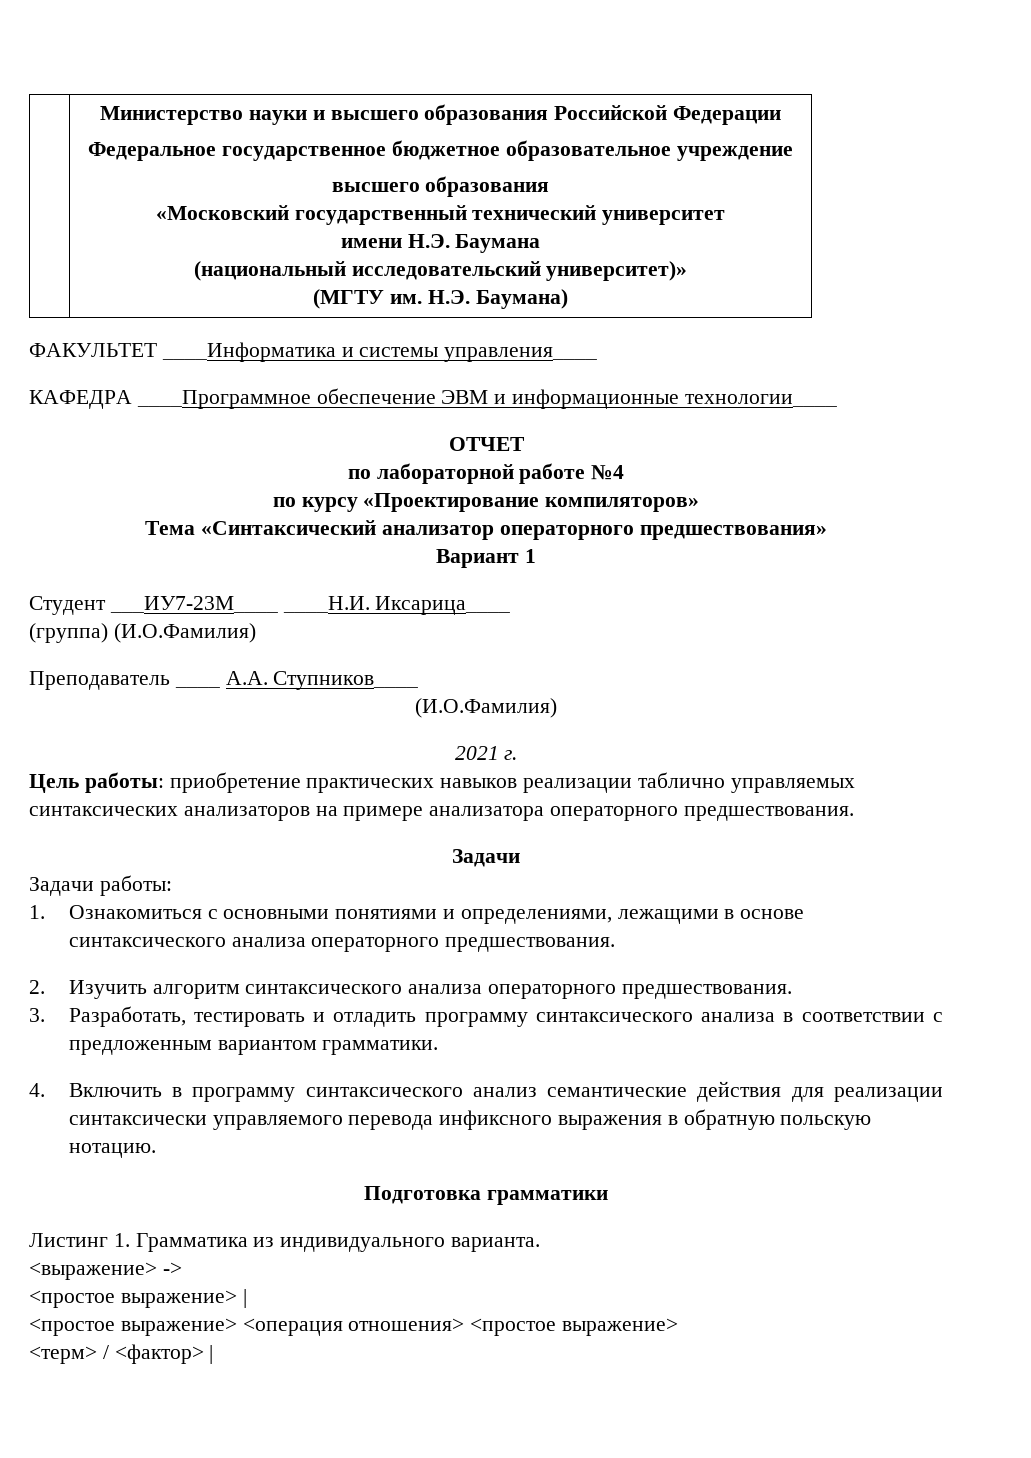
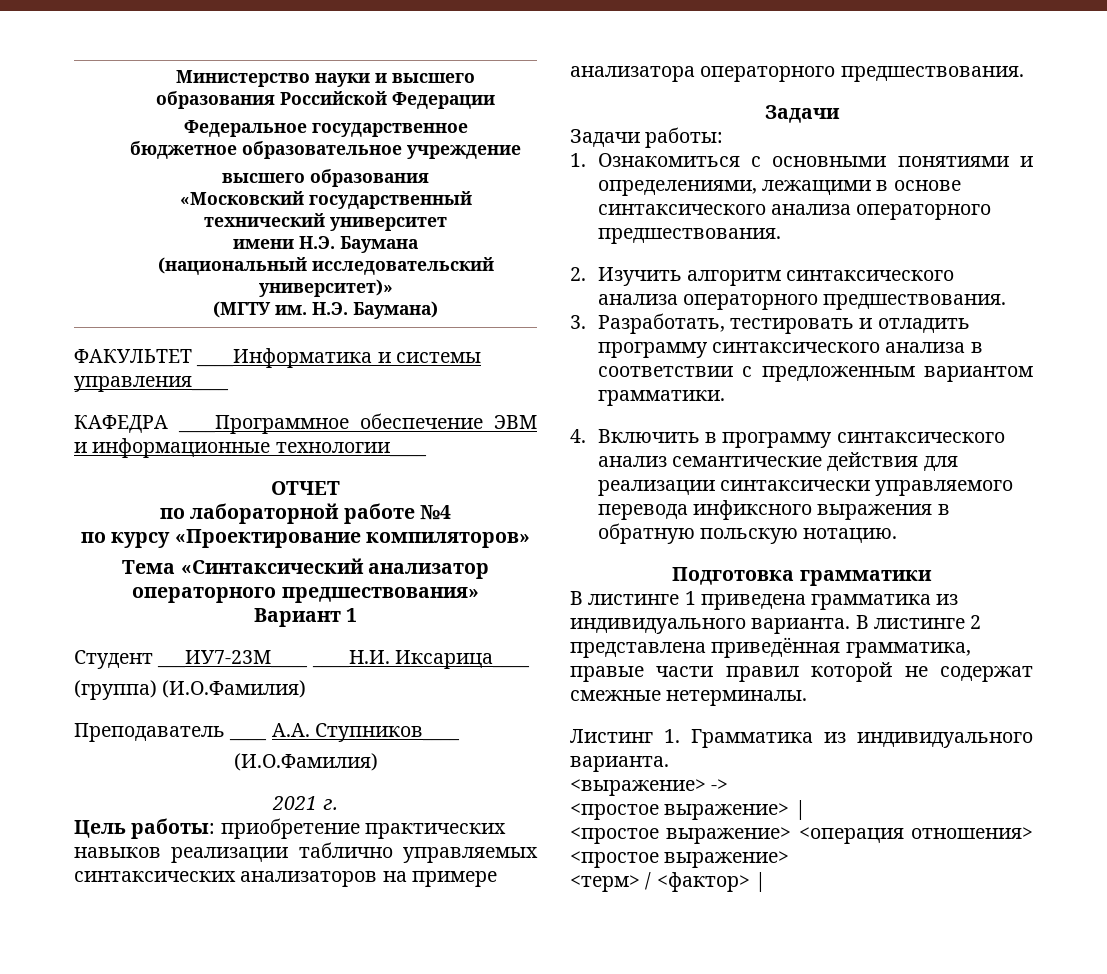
+ В листинге 1 приведена грамматика из индивидуального варианта. В листинге 2 представлена приведённая грамматика, правые части правил которой не содержат смежные нетерминалы.

